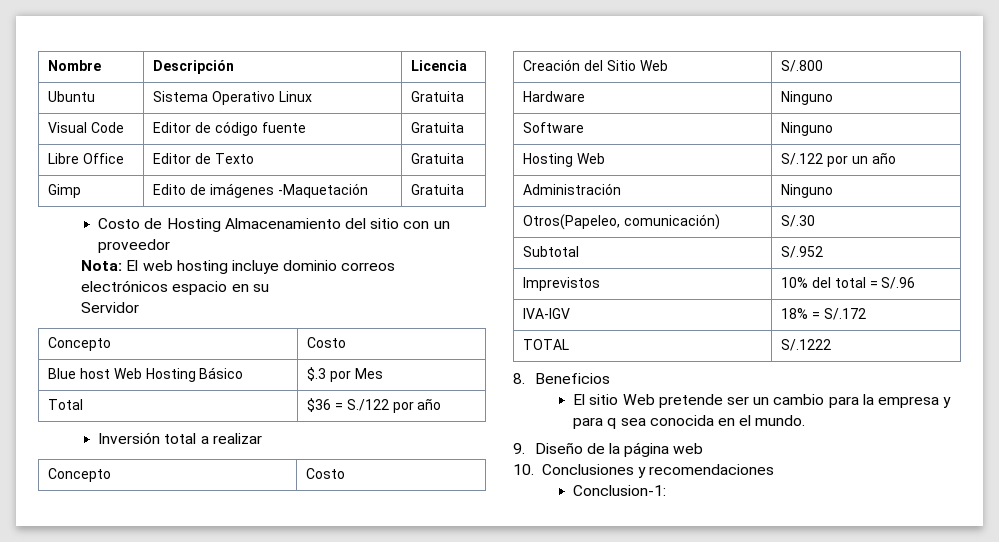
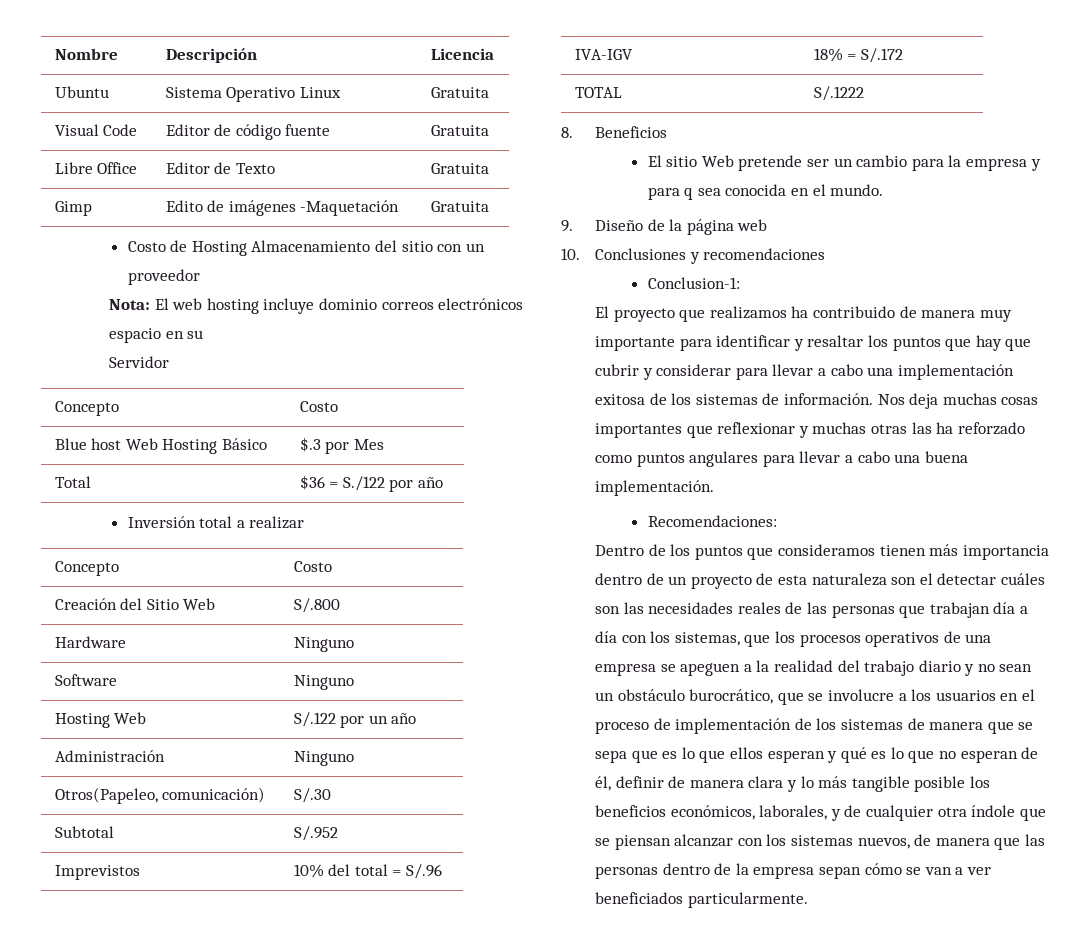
+ El proyecto que realizamos ha contribuido de manera muy importante para identificar y resaltar los puntos que hay que cubrir y considerar para llevar a cabo una implementación exitosa de los sistemas de información. Nos deja muchas cosas importantes que reflexionar y muchas otras las ha reforzado como puntos angulares para llevar a cabo una buena implementación.
+ Recomendaciones:
+ Dentro de los puntos que consideramos tienen más importancia dentro de un proyecto de esta naturaleza son el detectar cuáles son las necesidades reales de las personas que trabajan día a día con los sistemas, que los procesos operativos de una empresa se apeguen a la realidad del trabajo diario y no sean un obstáculo burocrático, que se involucre a los usuarios en el proceso de implementación de los sistemas de manera que se sepa que es lo que ellos esperan y qué es lo que no esperan de él, definir de manera clara y lo más tangible posible los beneficios económicos, laborales, y de cualquier otra índole que se piensan alcanzar con los sistemas nuevos, de manera que las personas dentro de la empresa sepan cómo se van a ver beneficiados particularmente.

